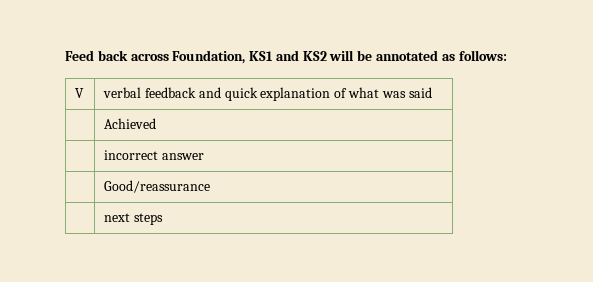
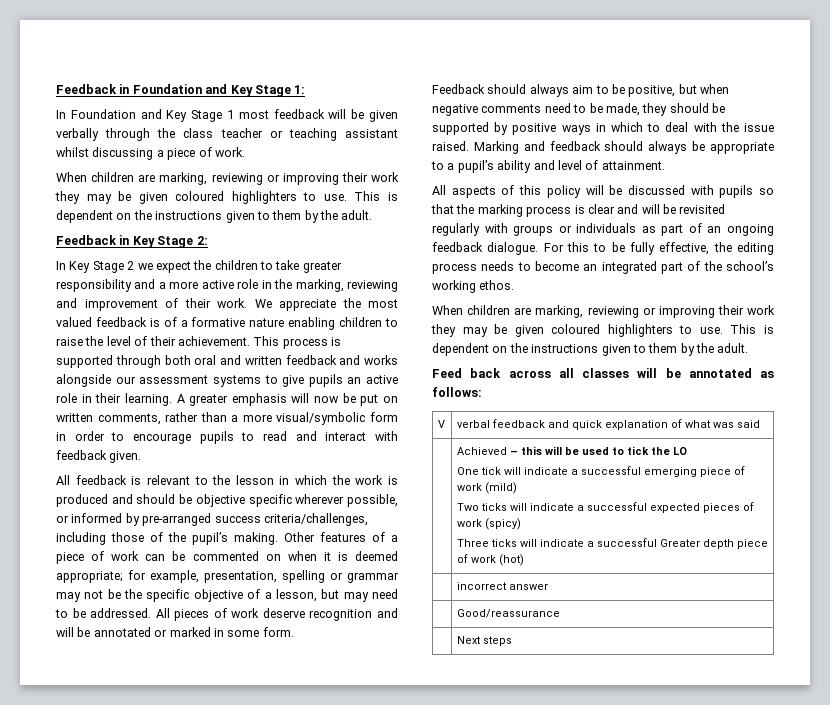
- Feed back across Foundation, KS1 and KS2 will be annotated as follows:
+ Feedback in Foundation and Key Stage 1:
+ In Foundation and Key Stage 1 most feedback will be given verbally through the class teacher or teaching assistant whilst discussing a piece of work.
+ When children are marking, reviewing or improving their work they may be given coloured highlighters to use. This is dependent on the instructions given to them by the adult.
+ Feedback in Key Stage 2:
+ In Key Stage 2 we expect the children to take greater responsibility and a more active role in the marking, reviewing and improvement of their work. We appreciate the most valued feedback is of a formative nature enabling children to raise the level of their achievement. This process is supported through both oral and written feedback and works alongside our assessment systems to give pupils an active role in their learning. A greater emphasis will now be put on written comments, rather than a more visual/symbolic form in order to encourage pupils to read and interact with feedback given.
+ All feedback is relevant to the lesson in which the work is produced and should be objective specific wherever possible, or informed by pre-arranged success criteria/challenges, including those of the pupil’s making. Other features of a piece of work can be commented on when it is deemed appropriate; for example, presentation, spelling or grammar may not be the specific objective of a lesson, but may need to be addressed. All pieces of work deserve recognition and will be annotated or marked in some form.
+ Feedback should always aim to be positive, but when negative comments need to be made, they should be supported by positive ways in which to deal with the issue raised. Marking and feedback should always be appropriate to a pupil’s ability and level of attainment.
+ All aspects of this policy will be discussed with pupils so that the marking process is clear and will be revisited regularly with groups or individuals as part of an ongoing feedback dialogue. For this to be fully effective, the editing process needs to become an integrated part of the school’s working ethos.
+ When children are marking, reviewing or improving their work they may be given coloured highlighters to use. This is dependent on the instructions given to them by the adult.
+ Feed back across all classes will be annotated as follows:
- Achieved
+ Achieved – this will be used to tick the LO
+ One tick will indicate a successful emerging piece of work (mild)
+ Two ticks will indicate a successful expected pieces of work (spicy)
+ Three ticks will indicate a successful Greater depth piece of work (hot)
- | next steps
+ | Next steps

